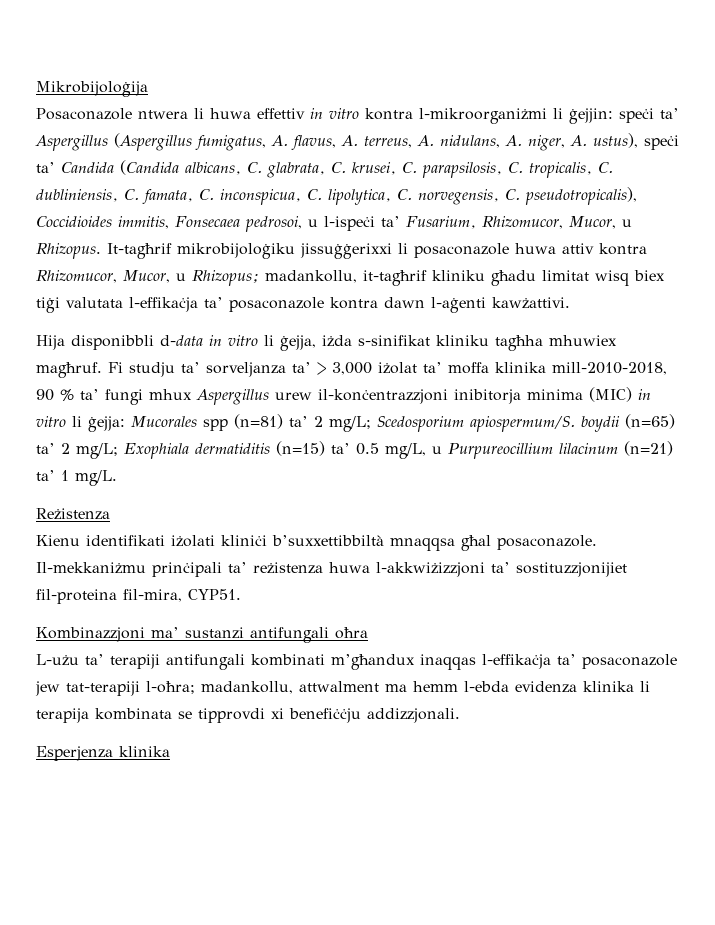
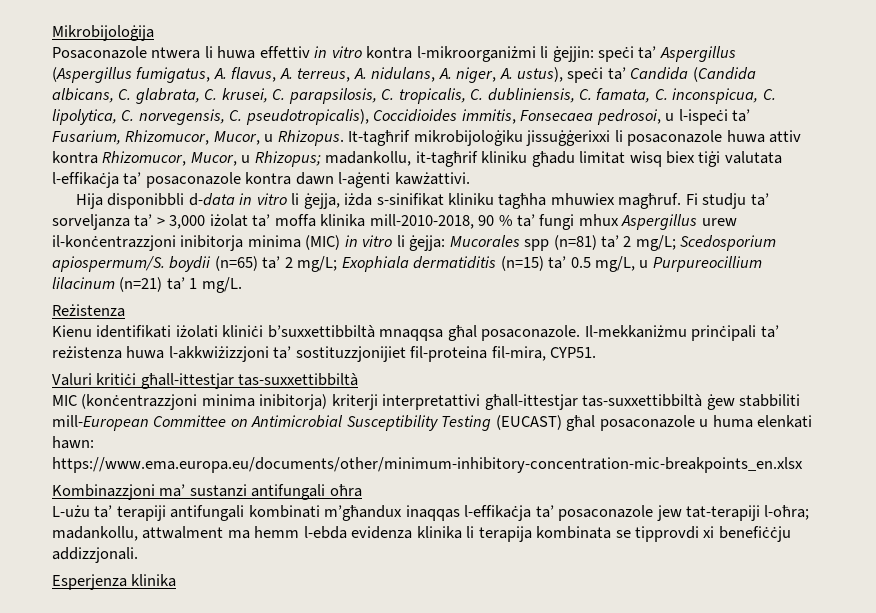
+ Valuri kritiċi għall-ittestjar tas-suxxettibbiltà
+ MIC (konċentrazzjoni minima inibitorja) kriterji interpretattivi għall-ittestjar tas-suxxettibbiltà ġew stabbiliti mill-European Committee on Antimicrobial Susceptibility Testing (EUCAST) għal posaconazole u huma elenkati hawn: https://www.ema.europa.eu/documents/other/minimum-inhibitory-concentration-mic-breakpoints_en.xlsx

